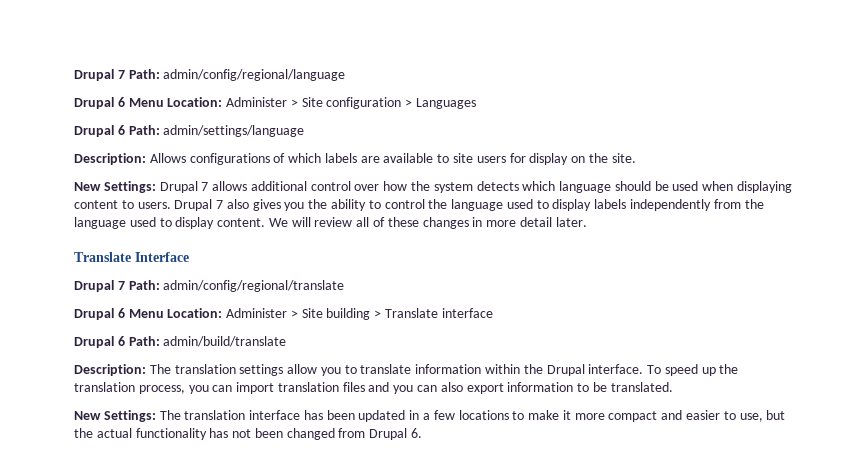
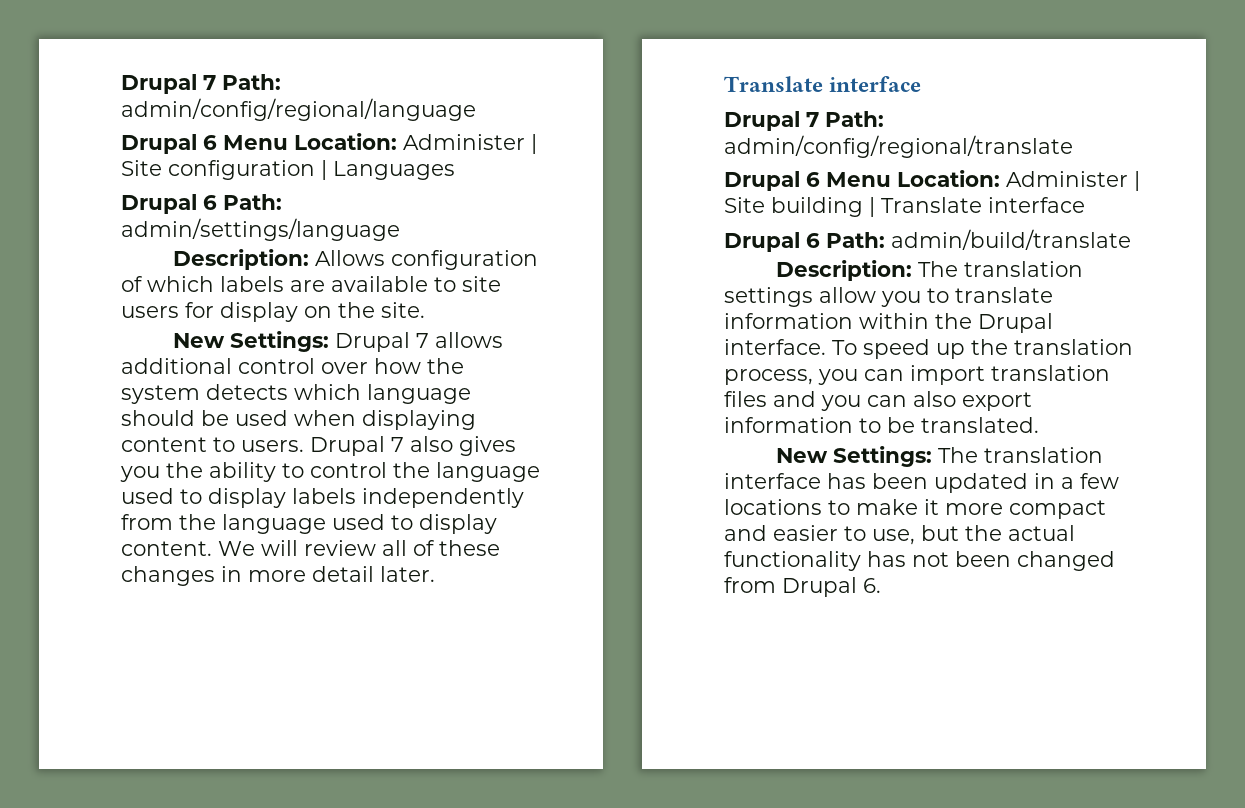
- Drupal 6 Menu Location: Administer > Site configuration > Languages
+ Drupal 6 Menu Location: Administer | Site configuration | Languages
- Description: Allows configurations of which labels are available to site users for display on the site.
+ Description: Allows configuration of which labels are available to site users for display on the site.
  We will review all of these changes in more detail later.
- Translate Interface
+ Translate interface
- Drupal 6 Menu Location: Administer > Site building > Translate interface
+ Drupal 6 Menu Location: Administer | Site building | Translate interface

